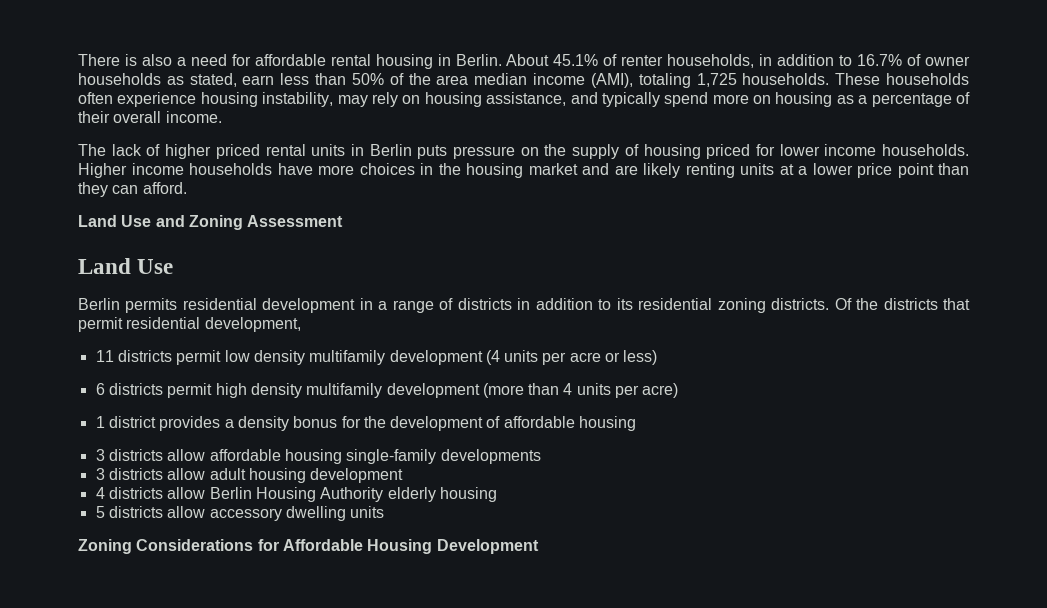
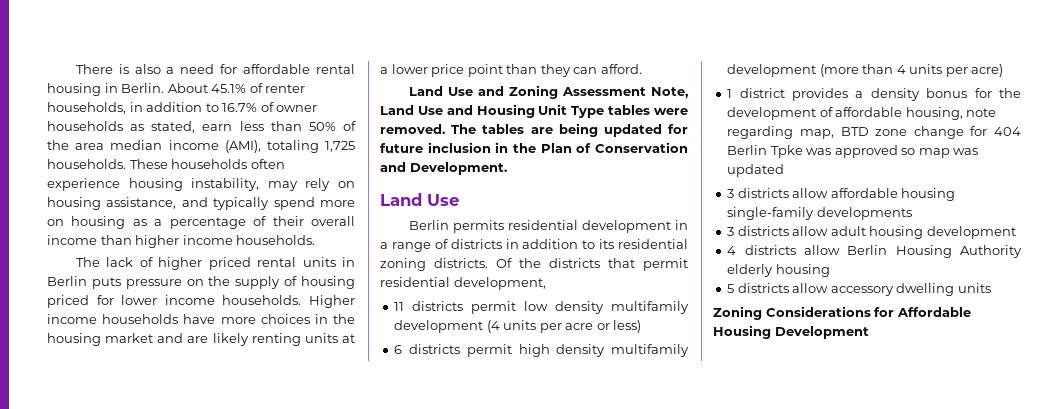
- These households often experience housing instability, may rely on housing assistance, and typically spend more on housing as a percentage of their overall income.
+ These households often experience housing instability, may rely on housing assistance, and typically spend more on housing as a percentage of their overall income than higher income households.
- Land Use and Zoning Assessment
+ Land Use and Zoning Assessment Note, Land Use and Housing Unit Type tables were removed. The tables are being updated for future inclusion in the Plan of Conservation and Development.
- 1 district provides a density bonus for the development of affordable housing
+ 1 district provides a density bonus for the development of affordable housing, note regarding map, BTD zone change for 404 Berlin Tpke was approved so map was updated

